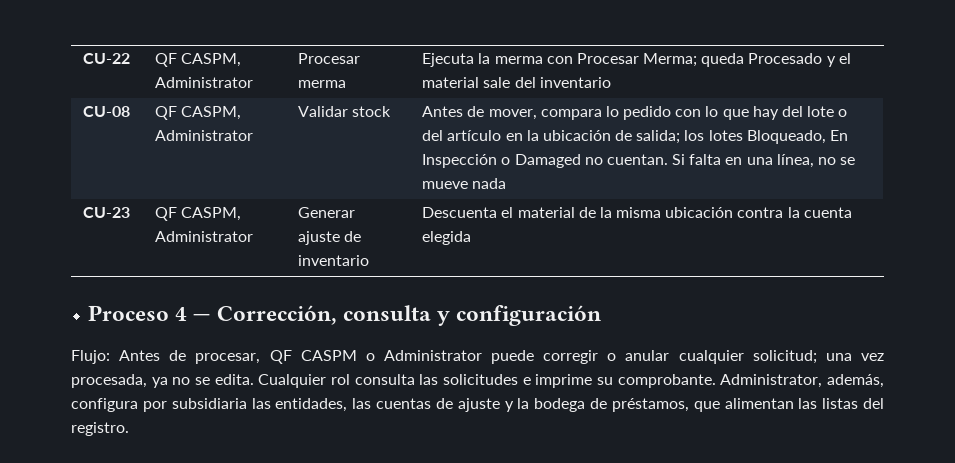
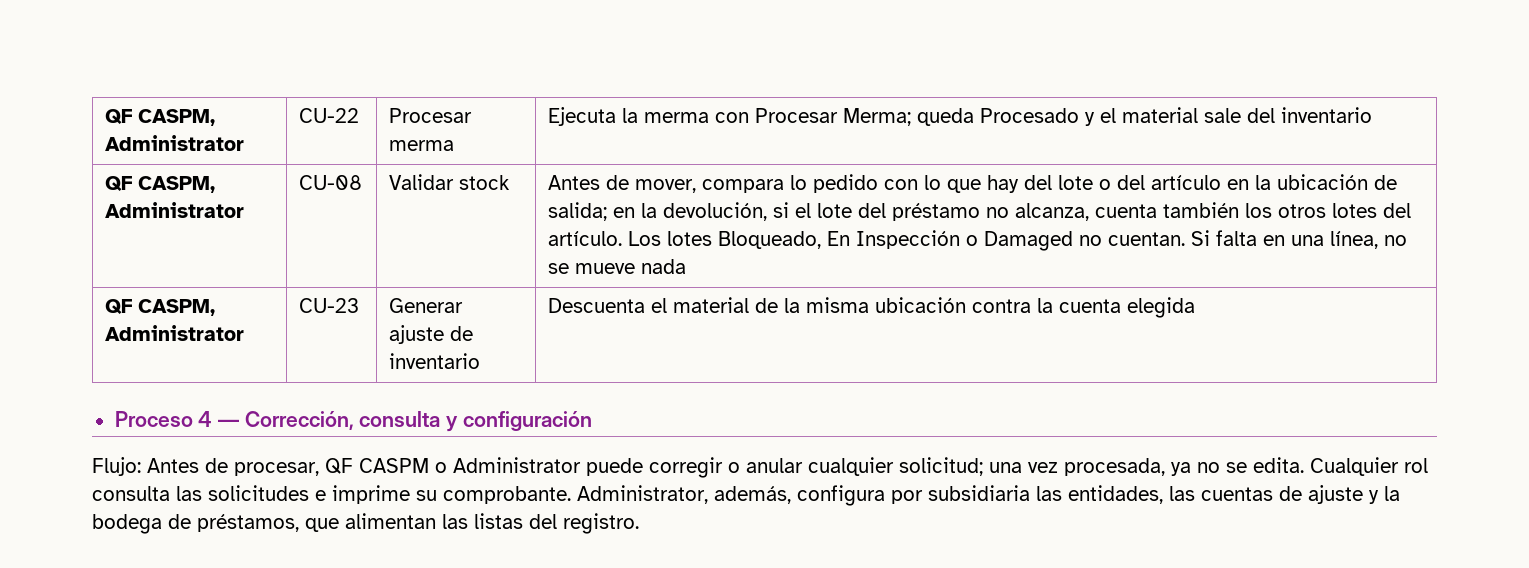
- CU-22 | QF CASPM, Administrator | Procesar merma | Ejecuta la merma con Procesar Merma; queda Procesado y el material sale del inventario
+ QF CASPM, Administrator | CU-22 | Procesar merma | Ejecuta la merma con Procesar Merma; queda Procesado y el material sale del inventario
- CU-08 | QF CASPM, Administrator
+ QF CASPM, Administrator | CU-08
- Antes de mover, compara lo pedido con lo que hay del lote o del artículo en la ubicación de salida; los lotes Bloqueado, En Inspección o Damaged no cuentan.
+ Antes de mover, compara lo pedido con lo que hay del lote o del artículo en la ubicación de salida; en la devolución, si el lote del préstamo no alcanza, cuenta también los otros lotes del artículo. Los lotes Bloqueado, En Inspección o Damaged no cuentan.
- CU-23 | QF CASPM, Administrator | Generar ajuste de inventario | Descuenta el material de la misma ubicación contra la cuenta elegida
+ QF CASPM, Administrator | CU-23 | Generar ajuste de inventario | Descuenta el material de la misma ubicación contra la cuenta elegida

